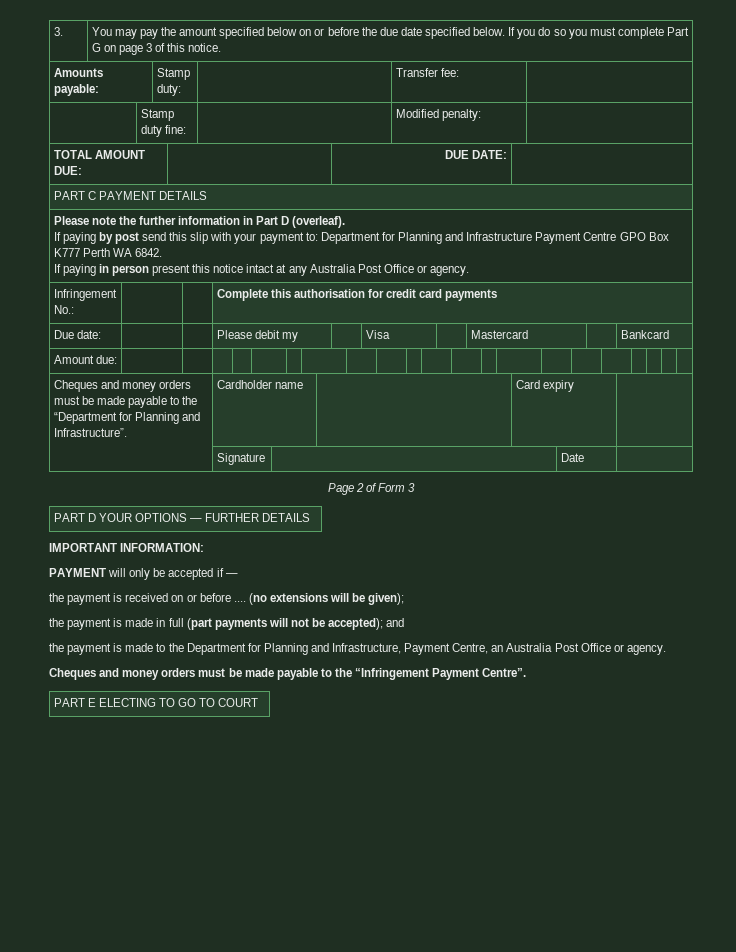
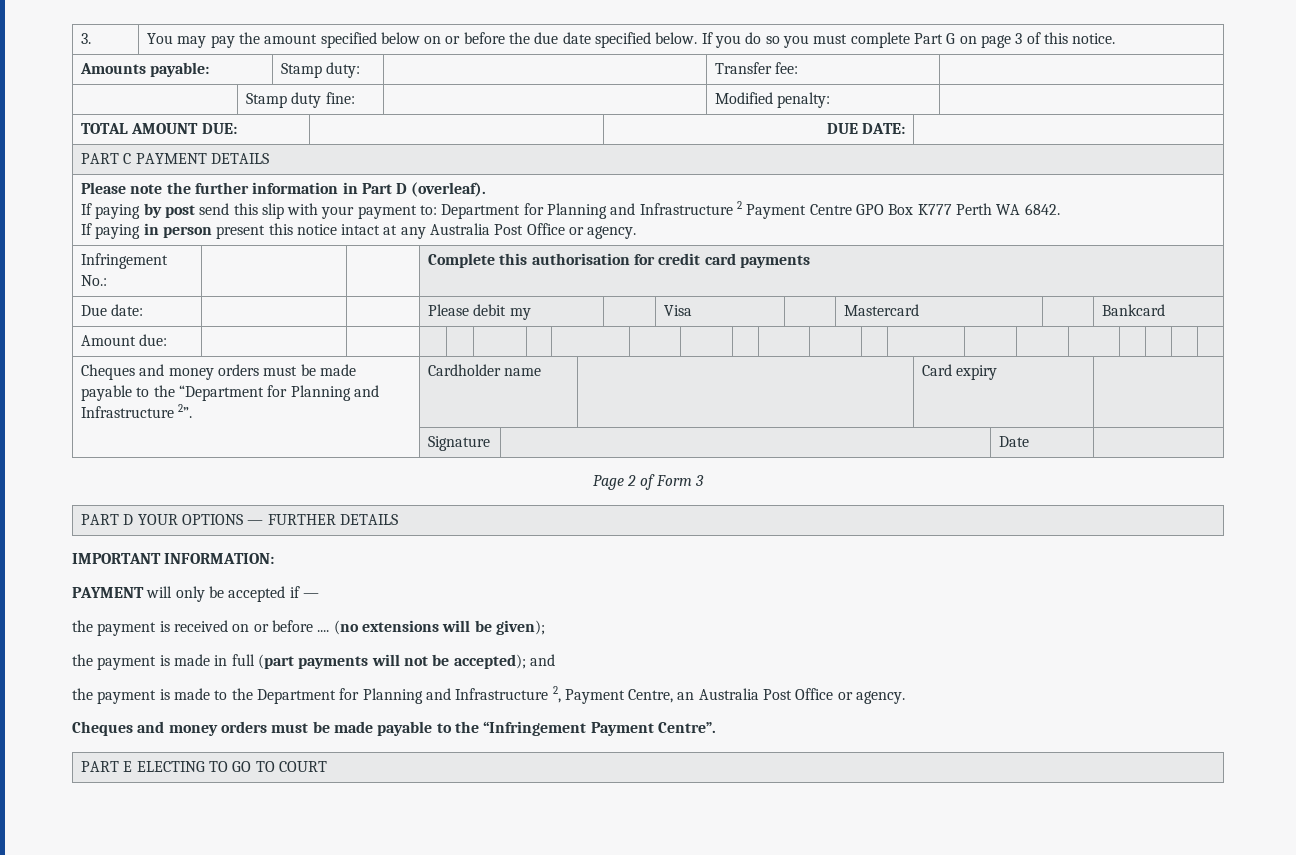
- If paying by post send this slip with your payment to: Department for Planning and Infrastructure Payment Centre GPO Box K777 Perth WA 6842.
+ If paying by post send this slip with your payment to: Department for Planning and Infrastructure 2 Payment Centre GPO Box K777 Perth WA 6842.
- Cheques and money orders must be made payable to the “Department for Planning and Infrastructure”. | Cardholder name | | Card expiry |
+ Cheques and money orders must be made payable to the “Department for Planning and Infrastructure 2”. | Cardholder name | | Card expiry |
- the payment is made to the Department for Planning and Infrastructure, Payment Centre, an Australia Post Office or agency.
+ the payment is made to the Department for Planning and Infrastructure 2, Payment Centre, an Australia Post Office or agency.

